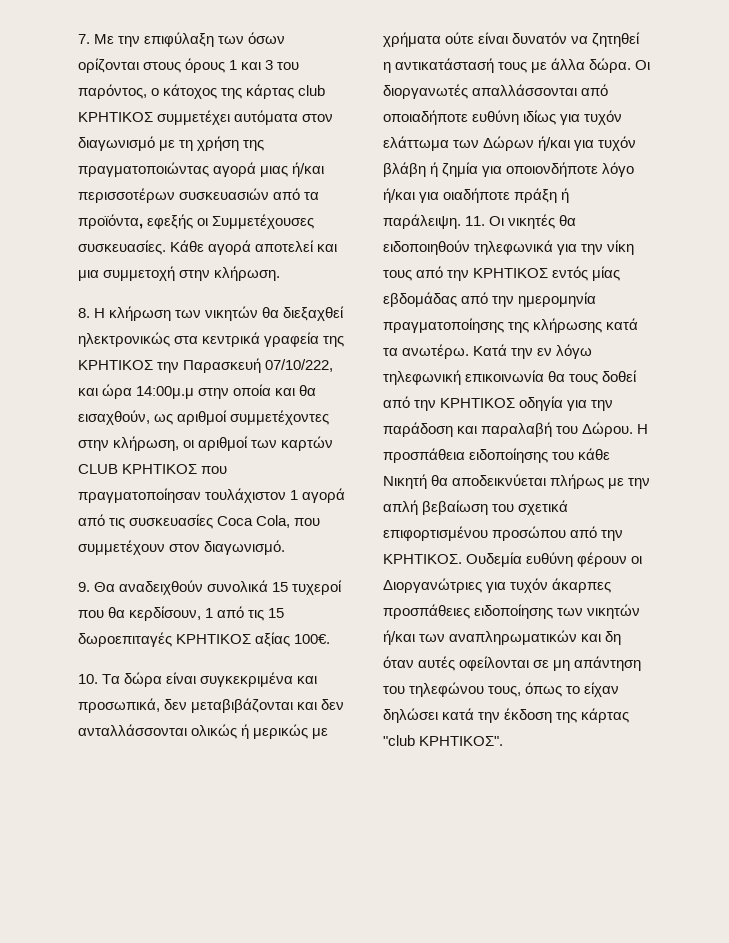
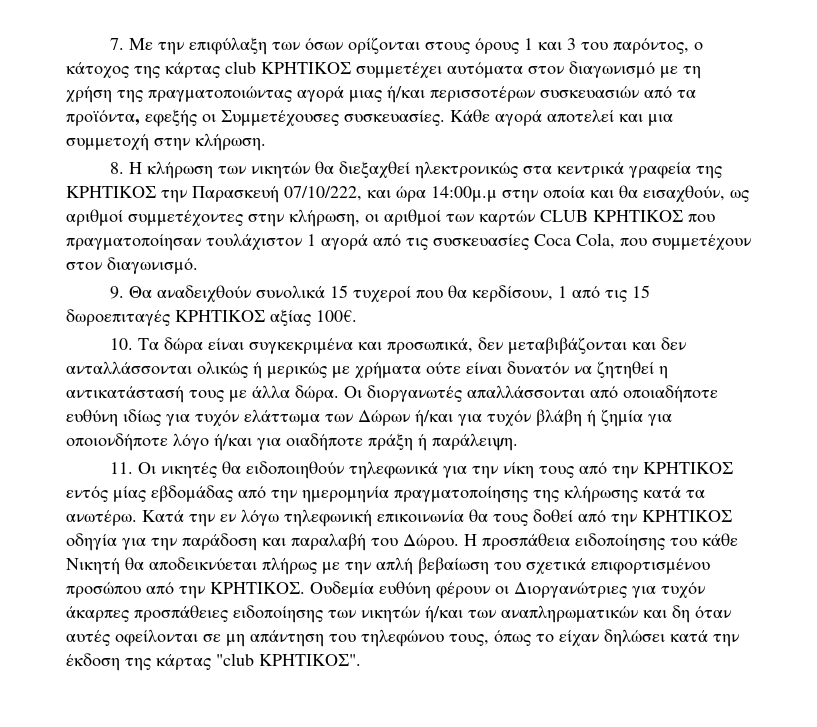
- Οι διοργανωτές απαλλάσσονται από οποιαδήποτε ευθύνη ιδίως για τυχόν ελάττωμα των Δώρων ή/και για τυχόν βλάβη ή ζημία για οποιονδήποτε λόγο ή/και για οιαδήποτε πράξη ή παράλειψη. 11. Οι νικητές θα ειδοποιηθούν τηλεφωνικά για την νίκη τους από την ΚΡΗΤΙΚΟΣ εντός μίας εβδομάδας από την ημερομηνία πραγματοποίησης της κλήρωσης κατά τα ανωτέρω.
+ Οι διοργανωτές απαλλάσσονται από οποιαδήποτε ευθύνη ιδίως για τυχόν ελάττωμα των Δώρων ή/και για τυχόν βλάβη ή ζημία για οποιονδήποτε λόγο ή/και για οιαδήποτε πράξη ή παράλειψη.
+ 11. Οι νικητές θα ειδοποιηθούν τηλεφωνικά για την νίκη τους από την ΚΡΗΤΙΚΟΣ εντός μίας εβδομάδας από την ημερομηνία πραγματοποίησης της κλήρωσης κατά τα ανωτέρω.

